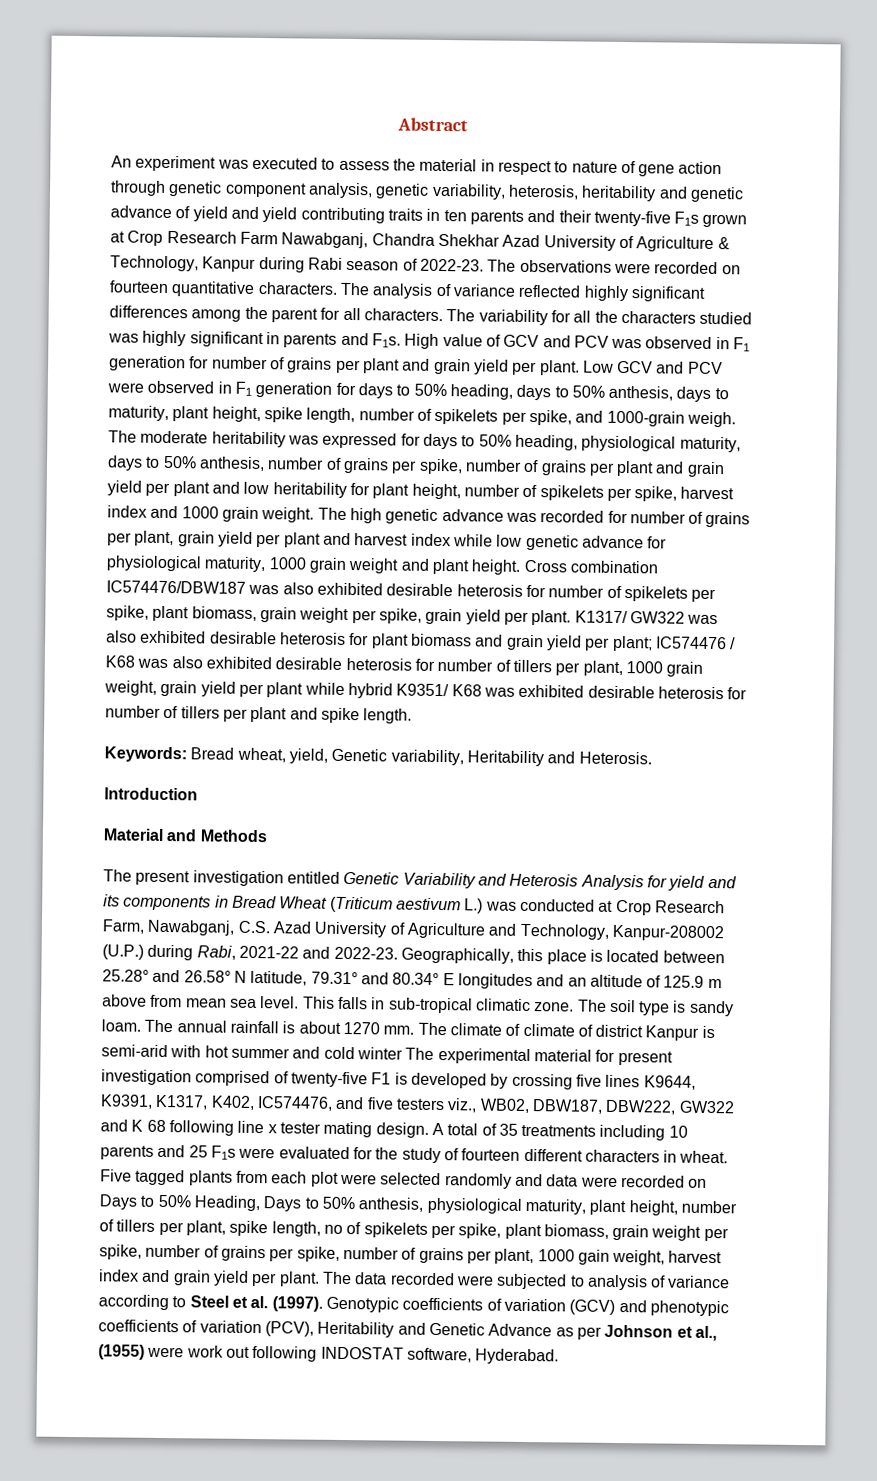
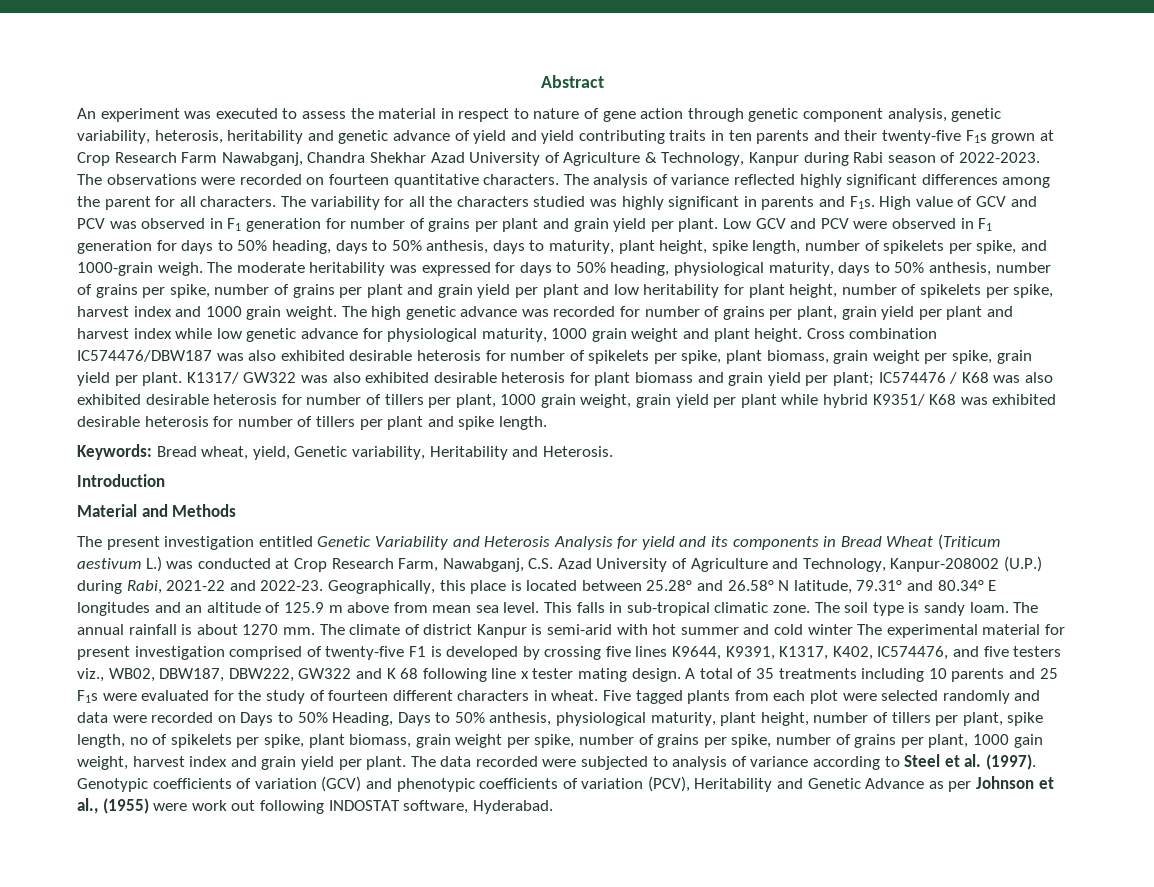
- An experiment was executed to assess the material in respect to nature of gene action through genetic component analysis, genetic variability, heterosis, heritability and genetic advance of yield and yield contributing traits in ten parents and their twenty-five F1s grown at Crop Research Farm Nawabganj, Chandra Shekhar Azad University of Agriculture & Technology, Kanpur during Rabi season of 2022-23.
+ An experiment was executed to assess the material in respect to nature of gene action through genetic component analysis, genetic variability, heterosis, heritability and genetic advance of yield and yield contributing traits in ten parents and their twenty-five F1s grown at Crop Research Farm Nawabganj, Chandra Shekhar Azad University of Agriculture & Technology, Kanpur during Rabi season of 2022-2023.
- The climate of climate of district Kanpur is semi-arid with hot summer and cold winter The experimental material for present investigation comprised of twenty-five F1 is developed by crossing five lines K9644, K9391, K1317, K402, IC574476, and five testers viz., WB02, DBW187, DBW222, GW322 and K 68 following line x tester mating design.
+ The climate of district Kanpur is semi-arid with hot summer and cold winter The experimental material for present investigation comprised of twenty-five F1 is developed by crossing five lines K9644, K9391, K1317, K402, IC574476, and five testers viz., WB02, DBW187, DBW222, GW322 and K 68 following line x tester mating design.

